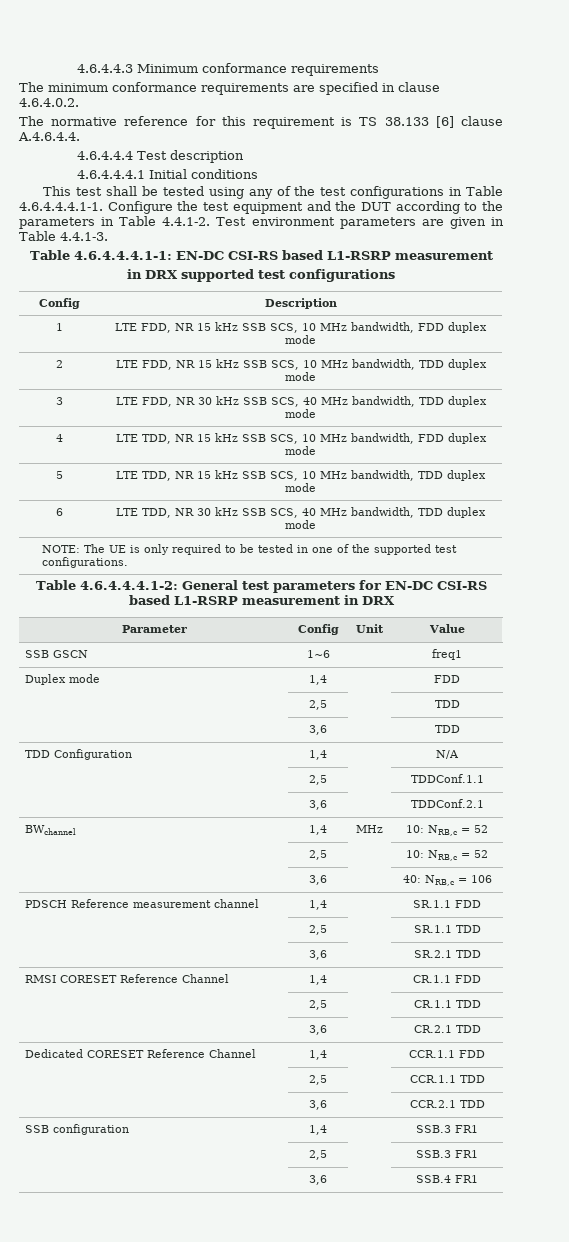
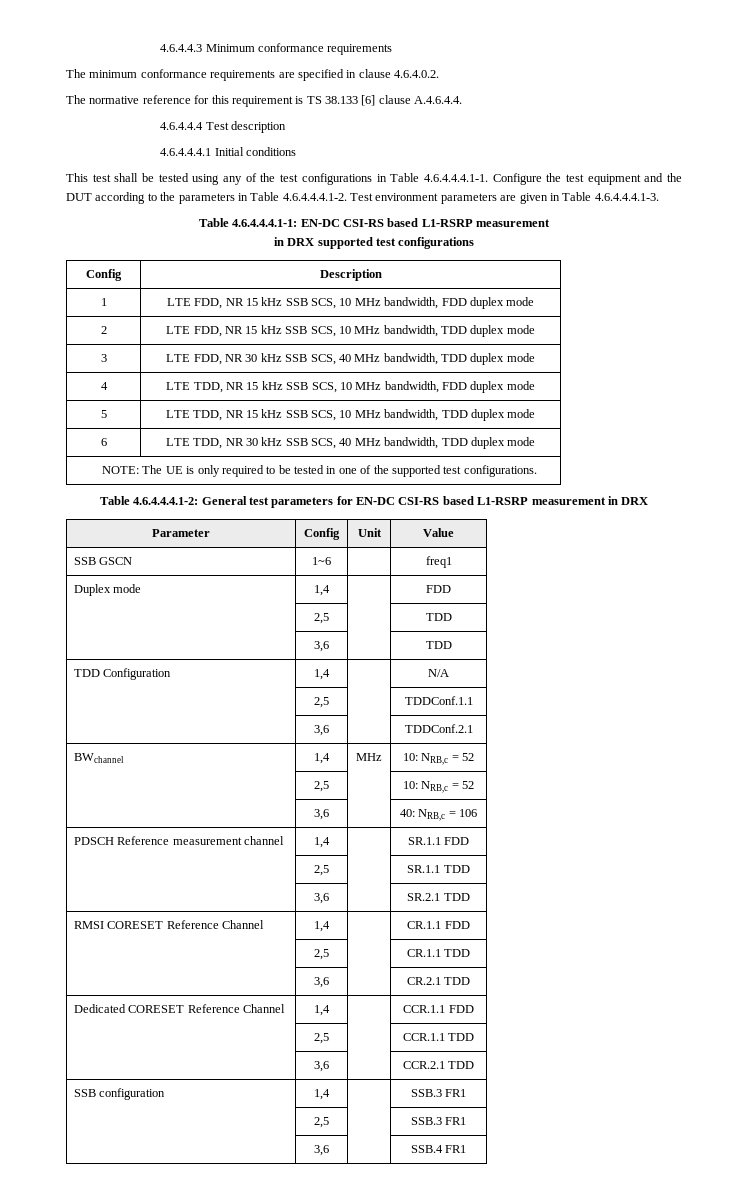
- This test shall be tested using any of the test configurations in Table 4.6.4.4.4.1-1. Configure the test equipment and the DUT according to the parameters in Table 4.4.1-2. Test environment parameters are given in Table 4.4.1-3.
+ This test shall be tested using any of the test configurations in Table 4.6.4.4.4.1-1. Configure the test equipment and the DUT according to the parameters in Table 4.6.4.4.4.1-2. Test environment parameters are given in Table 4.6.4.4.4.1-3.

